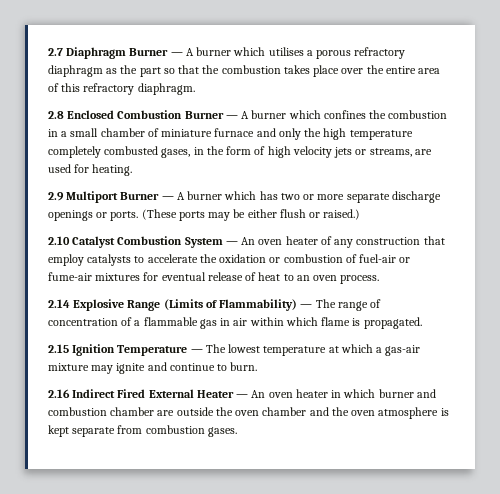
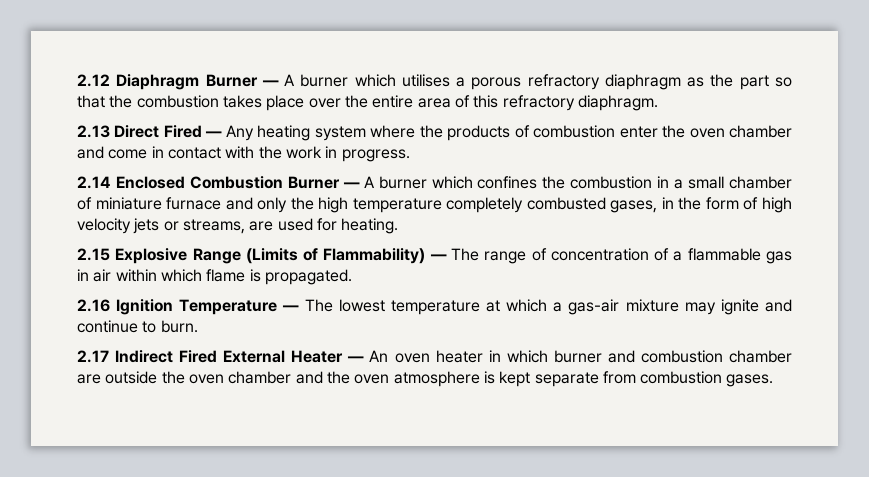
- 2.7 Diaphragm Burner — A burner which utilises a porous refractory diaphragm as the part so that the combustion takes place over the entire area of this refractory diaphragm.
+ 2.12 Diaphragm Burner — A burner which utilises a porous refractory diaphragm as the part so that the combustion takes place over the entire area of this refractory diaphragm.
- 2.8 Enclosed Combustion Burner — A burner which confines the combustion in a small chamber of miniature furnace and only the high temperature completely combusted gases, in the form of high velocity jets or streams, are used for heating.
+ 2.13 Direct Fired — Any heating system where the products of combustion enter the oven chamber and come in contact with the work in progress.
+ 2.14 Enclosed Combustion Burner — A burner which confines the combustion in a small chamber of miniature furnace and only the high temperature completely combusted gases, in the form of high velocity jets or streams, are used for heating.
- 2.9 Multiport Burner — A burner which has two or more separate discharge openings or ports. (These ports may be either flush or raised.)
- 2.10 Catalyst Combustion System — An oven heater of any construction that employ catalysts to accelerate the oxidation or combustion of fuel-air or fume-air mixtures for eventual release of heat to an oven process.
- 2.14 Explosive Range (Limits of Flammability) — The range of concentration of a flammable gas in air within which flame is propagated.
+ 2.15 Explosive Range (Limits of Flammability) — The range of concentration of a flammable gas in air within which flame is propagated.
- 2.15 Ignition Temperature — The lowest temperature at which a gas-air mixture may ignite and continue to burn.
+ 2.16 Ignition Temperature — The lowest temperature at which a gas-air mixture may ignite and continue to burn.
- 2.16 Indirect Fired External Heater — An oven heater in which burner and combustion chamber are outside the oven chamber and the oven atmosphere is kept separate from combustion gases.
+ 2.17 Indirect Fired External Heater — An oven heater in which burner and combustion chamber are outside the oven chamber and the oven atmosphere is kept separate from combustion gases.

